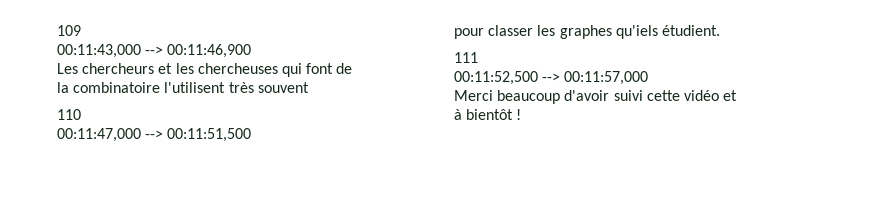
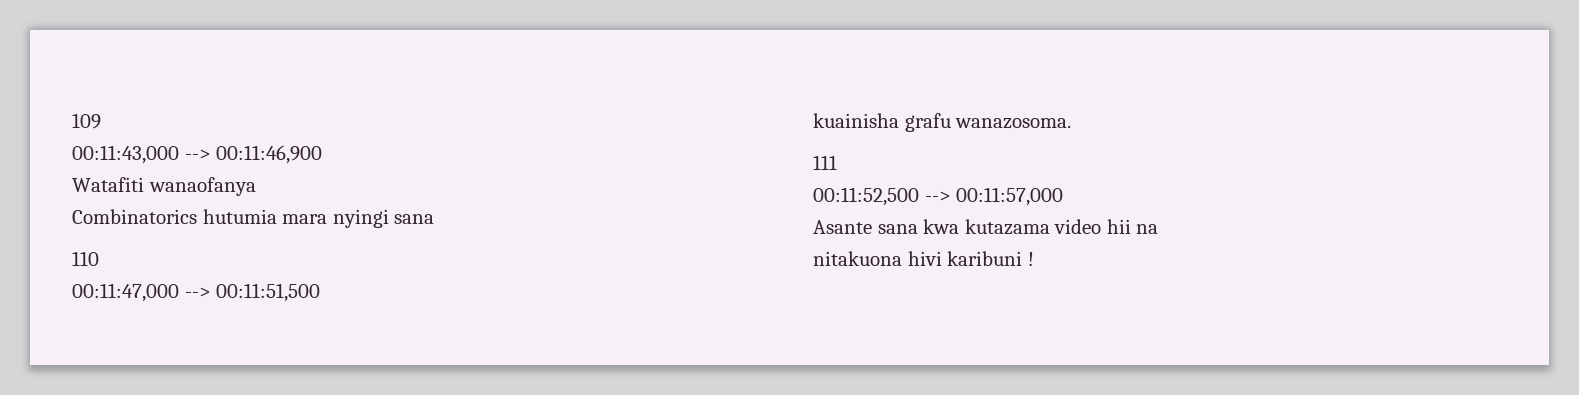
- Les chercheurs et les chercheuses qui font de
- la combinatoire l'utilisent très souvent
+ Watafiti wanaofanya
+ Combinatorics hutumia mara nyingi sana
  110
  00:11:47,000 --> 00:11:51,500
- pour classer les graphes qu'iels étudient.
+ kuainisha grafu wanazosoma.
  111
  00:11:52,500 --> 00:11:57,000
- Merci beaucoup d'avoir suivi cette vidéo et
- à bientôt !
+ Asante sana kwa kutazama video hii na
+ nitakuona hivi karibuni !

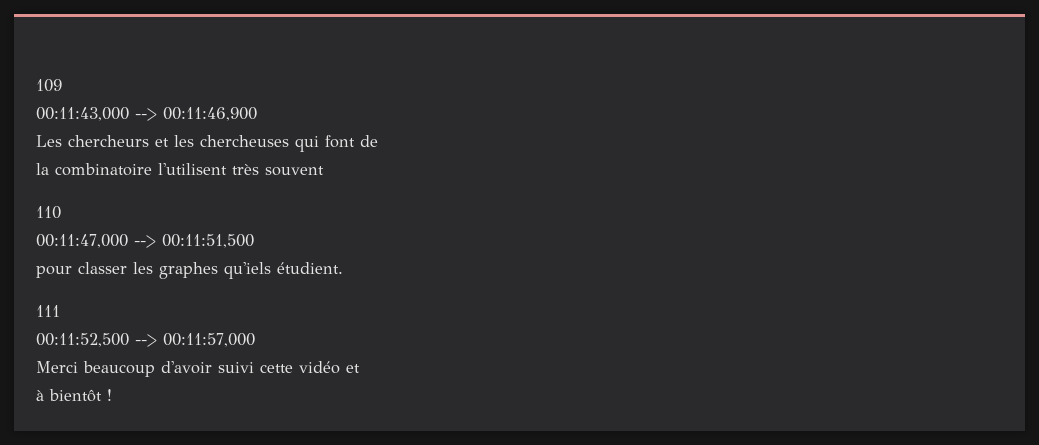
- Watafiti wanaofanya
- Combinatorics hutumia mara nyingi sana
+ Les chercheurs et les chercheuses qui font de
+ la combinatoire l'utilisent très souvent
  110
  00:11:47,000 --> 00:11:51,500
- kuainisha grafu wanazosoma.
+ pour classer les graphes qu'iels étudient.
  111
  00:11:52,500 --> 00:11:57,000
- Asante sana kwa kutazama video hii na
- nitakuona hivi karibuni !
+ Merci beaucoup d'avoir suivi cette vidéo et
+ à bientôt !

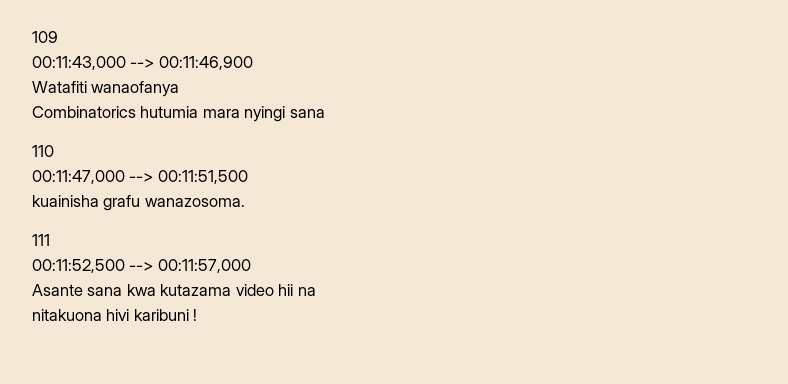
- Les chercheurs et les chercheuses qui font de
- la combinatoire l'utilisent très souvent
+ Watafiti wanaofanya
+ Combinatorics hutumia mara nyingi sana
  110
  00:11:47,000 --> 00:11:51,500
- pour classer les graphes qu'iels étudient.
+ kuainisha grafu wanazosoma.
  111
  00:11:52,500 --> 00:11:57,000
- Merci beaucoup d'avoir suivi cette vidéo et
- à bientôt !
+ Asante sana kwa kutazama video hii na
+ nitakuona hivi karibuni !

